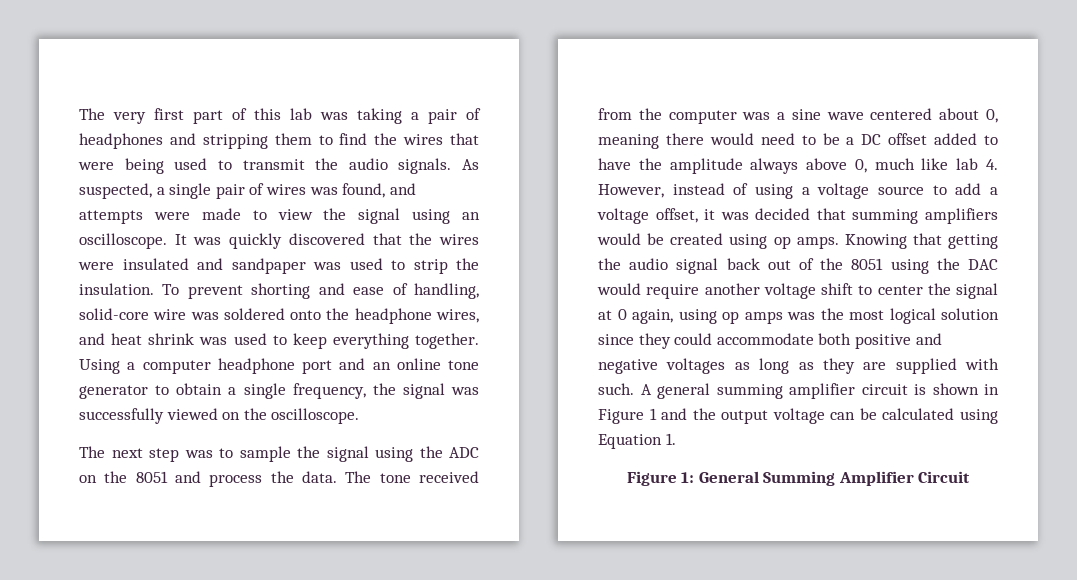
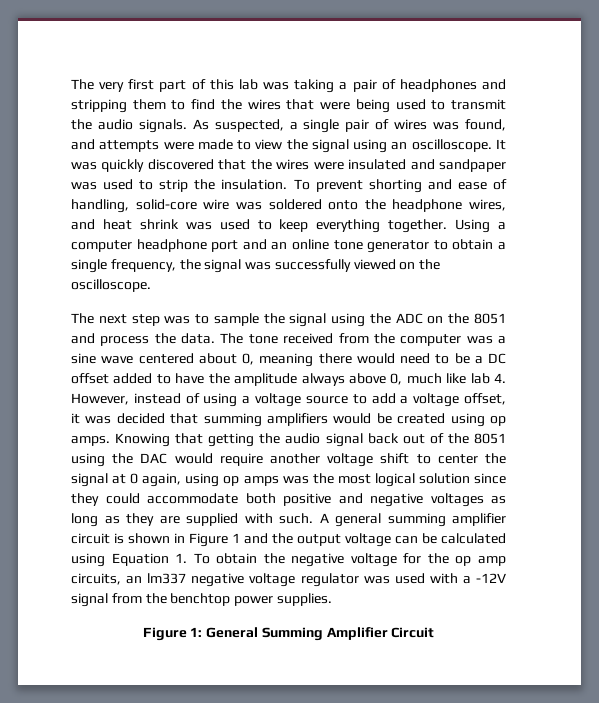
- A general summing amplifier circuit is shown in Figure 1 and the output voltage can be calculated using Equation 1.
+ A general summing amplifier circuit is shown in Figure 1 and the output voltage can be calculated using Equation 1. To obtain the negative voltage for the op amp circuits, an lm337 negative voltage regulator was used with a -12V signal from the benchtop power supplies.

